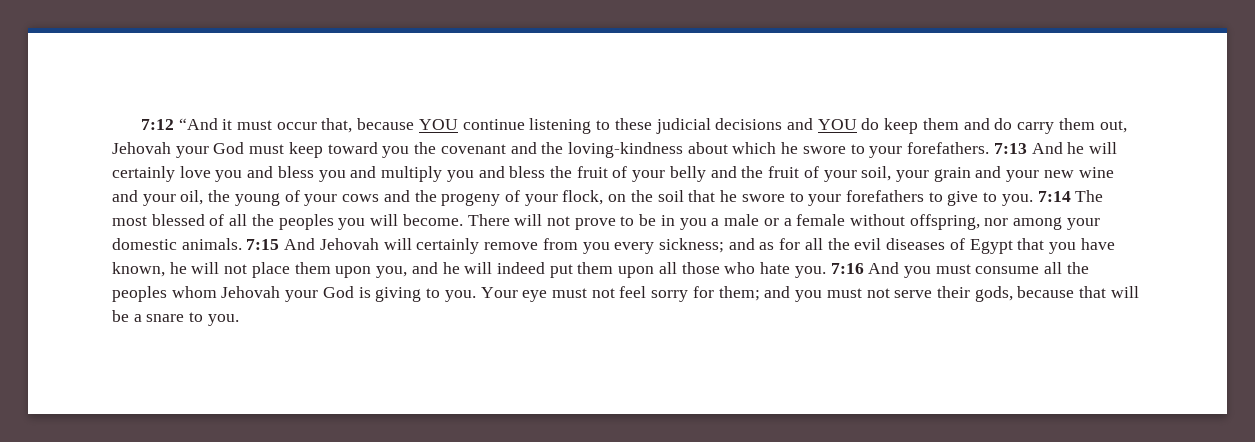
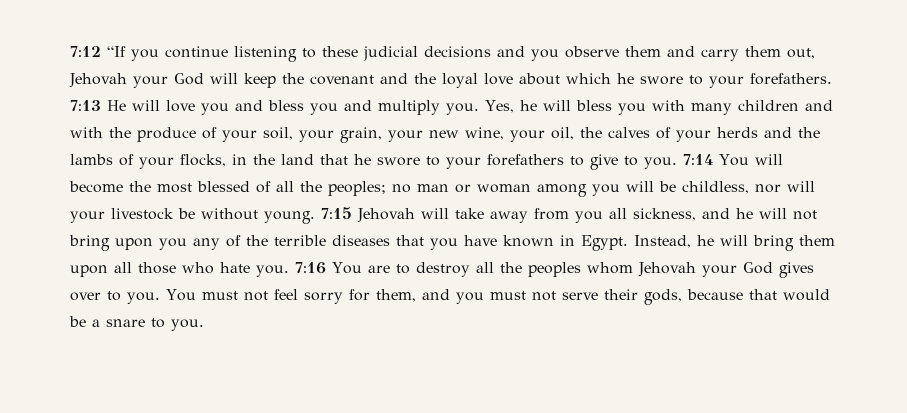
- 7:12 “And it must occur that, because YOU continue listening to these judicial decisions and YOU do keep them and do carry them out, Jehovah your God must keep toward you the covenant and the loving-kindness about which he swore to your forefathers.
+ 7:12 “If you continue listening to these judicial decisions and you observe them and carry them out, Jehovah your God will keep the covenant and the loyal love about which he swore to your forefathers.
- 7:13 And he will certainly love you and bless you and multiply you and bless the fruit of your belly and the fruit of your soil, your grain and your new wine and your oil, the young of your cows and the progeny of your flock, on the soil that he swore to your forefathers to give to you.
+ 7:13 He will love you and bless you and multiply you. Yes, he will bless you with many children and with the produce of your soil, your grain, your new wine, your oil, the calves of your herds and the lambs of your flocks, in the land that he swore to your forefathers to give to you.
- 7:14 The most blessed of all the peoples you will become. There will not prove to be in you a male or a female without offspring, nor among your domestic animals. 7:15 And Jehovah will certainly remove from you every sickness; and as for all the evil diseases of Egypt that you have known, he will not place them upon you, and he will indeed put them upon all those who hate you.
+ 7:14 You will become the most blessed of all the peoples; no man or woman among you will be childless, nor will your livestock be without young. 7:15 Jehovah will take away from you all sickness, and he will not bring upon you any of the terrible diseases that you have known in Egypt. Instead, he will bring them upon all those who hate you.
- 7:16 And you must consume all the peoples whom Jehovah your God is giving to you. Your eye must not feel sorry for them; and you must not serve their gods, because that will be a snare to you.
+ 7:16 You are to destroy all the peoples whom Jehovah your God gives over to you. You must not feel sorry for them, and you must not serve their gods, because that would be a snare to you.

